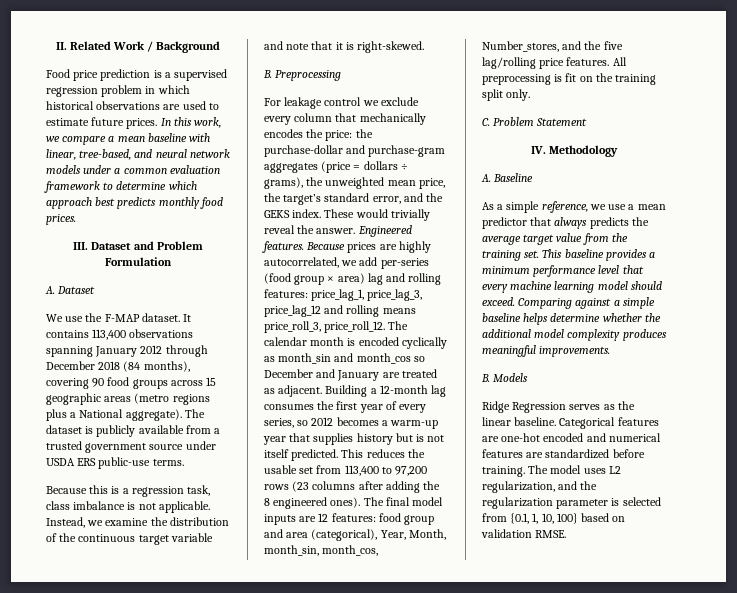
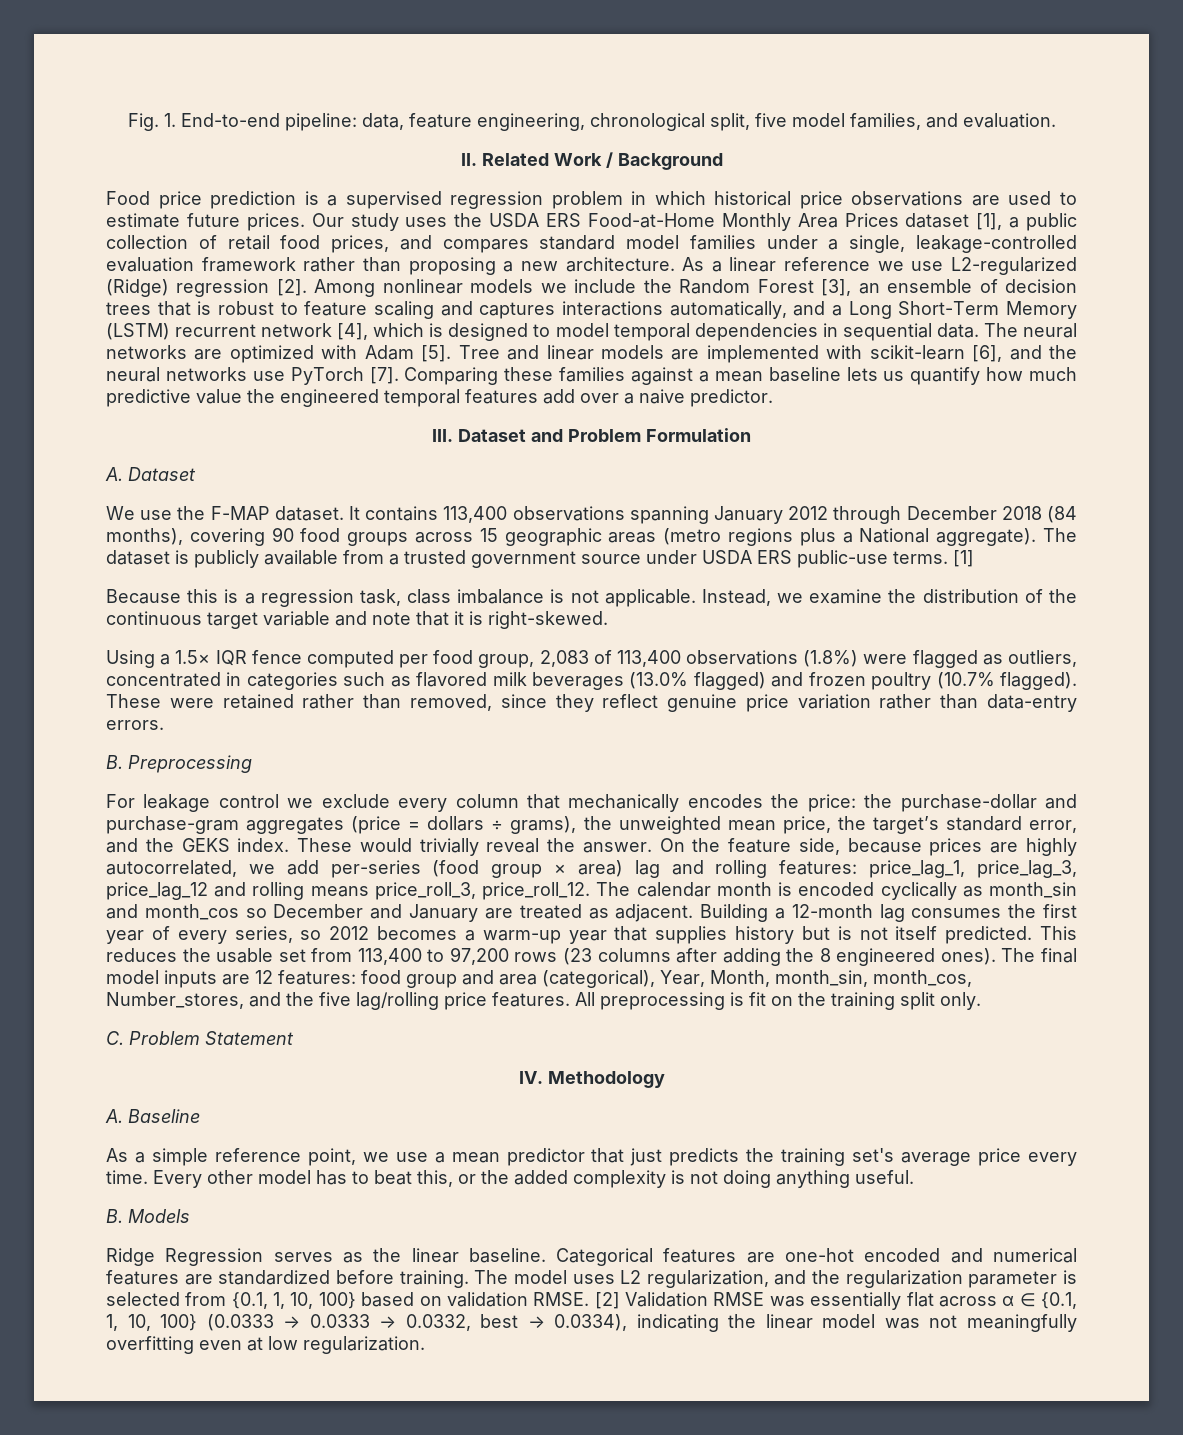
+ Fig. 1. End-to-end pipeline: data, feature engineering, chronological split, five model families, and evaluation.
- Food price prediction is a supervised regression problem in which historical observations are used to estimate future prices.
+ Food price prediction is a supervised regression problem in which historical price observations are used to estimate future prices.
- In this work, we compare a mean baseline with linear, tree-based, and neural network models under a common evaluation framework to determine which approach best predicts monthly food prices.
+ Our study uses the USDA ERS Food-at-Home Monthly Area Prices dataset [1], a public collection of retail food prices, and compares standard model families under a single, leakage-controlled evaluation framework rather than proposing a new architecture. As a linear reference we use L2-regularized (Ridge) regression [2]. Among nonlinear models we include the Random Forest [3], an ensemble of decision trees that is robust to feature scaling and captures interactions automatically, and a Long Short-Term Memory (LSTM) recurrent network [4], which is designed to model temporal dependencies in sequential data. The neural networks are optimized with Adam [5]. Tree and linear models are implemented with scikit-learn [6], and the neural networks use PyTorch [7]. Comparing these families against a mean baseline lets us quantify how much predictive value the engineered temporal features add over a naive predictor.
+ [1]
+ Using a 1.5× IQR fence computed per food group, 2,083 of 113,400 observations (1.8%) were flagged as outliers, concentrated in categories such as flavored milk beverages (13.0% flagged) and frozen poultry (10.7% flagged). These were retained rather than removed, since they reflect genuine price variation rather than data-entry errors.
- Engineered features. Because prices are highly autocorrelated, we add per-series (food group × area) lag and rolling features: price_lag_1, price_lag_3, price_lag_12 and rolling means price_roll_3, price_roll_12.
+ On the feature side, because prices are highly autocorrelated, we add per-series (food group × area) lag and rolling features: price_lag_1, price_lag_3, price_lag_12 and rolling means price_roll_3, price_roll_12.
- As a simple reference, we use a mean predictor that always predicts the average target value from the training set. This baseline provides a minimum performance level that every machine learning model should exceed. Comparing against a simple baseline helps determine whether the additional model complexity produces meaningful improvements.
+ As a simple reference point, we use a mean predictor that just predicts the training set's average price every time. Every other model has to beat this, or the added complexity is not doing anything useful.
+ [2] Validation RMSE was essentially flat across α ∈ {0.1, 1, 10, 100} (0.0333 → 0.0333 → 0.0332, best → 0.0334), indicating the linear model was not meaningfully overfitting even at low regularization.

